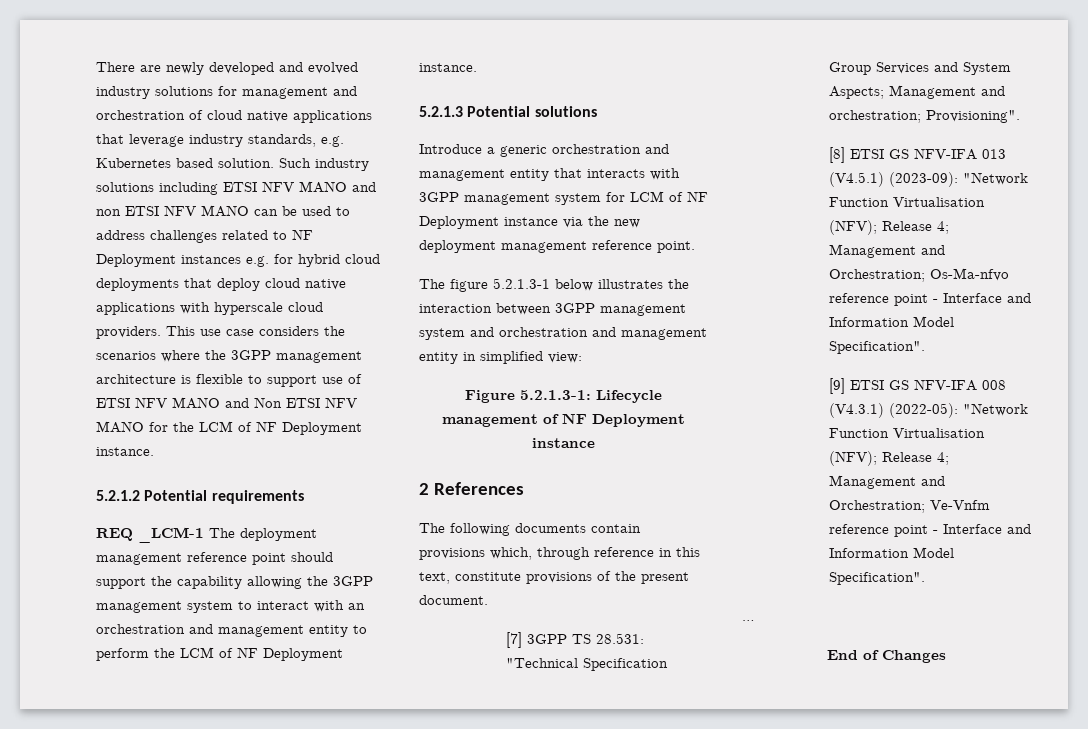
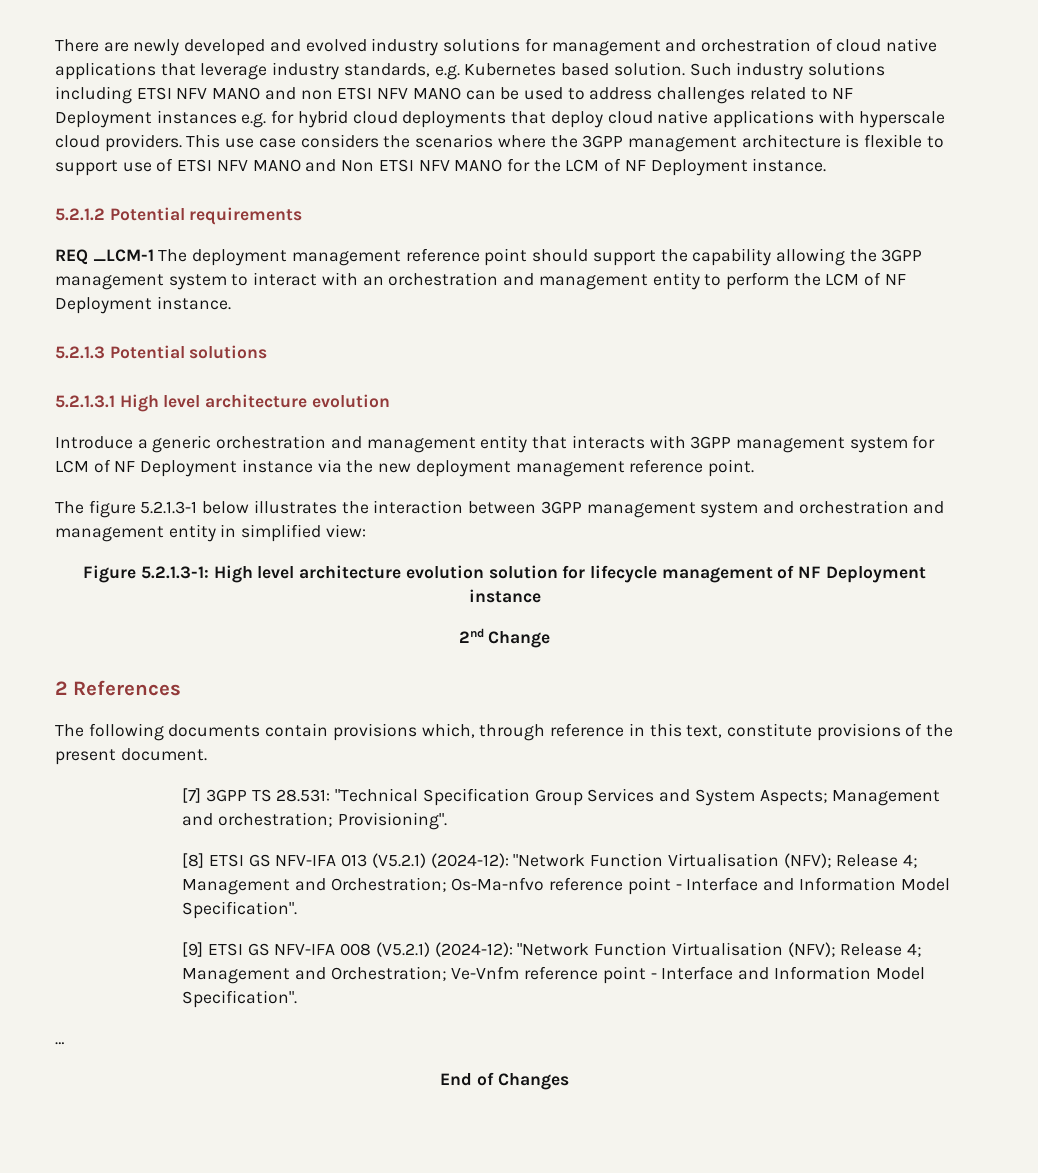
+ 5.2.1.3.1 High level architecture evolution
- Figure 5.2.1.3-1: Lifecycle management of NF Deployment instance
+ Figure 5.2.1.3-1: High level architecture evolution solution for lifecycle management of NF Deployment instance
+ 2nd Change
- [8] ETSI GS NFV-IFA 013 (V4.5.1) (2023-09): "Network Function Virtualisation (NFV); Release 4; Management and Orchestration; Os-Ma-nfvo reference point - Interface and Information Model Specification".
+ [8] ETSI GS NFV-IFA 013 (V5.2.1) (2024-12): "Network Function Virtualisation (NFV); Release 4; Management and Orchestration; Os-Ma-nfvo reference point - Interface and Information Model Specification".
- [9] ETSI GS NFV-IFA 008 (V4.3.1) (2022-05): "Network Function Virtualisation (NFV); Release 4; Management and Orchestration; Ve-Vnfm reference point - Interface and Information Model Specification".
+ [9] ETSI GS NFV-IFA 008 (V5.2.1) (2024-12): "Network Function Virtualisation (NFV); Release 4; Management and Orchestration; Ve-Vnfm reference point - Interface and Information Model Specification".

